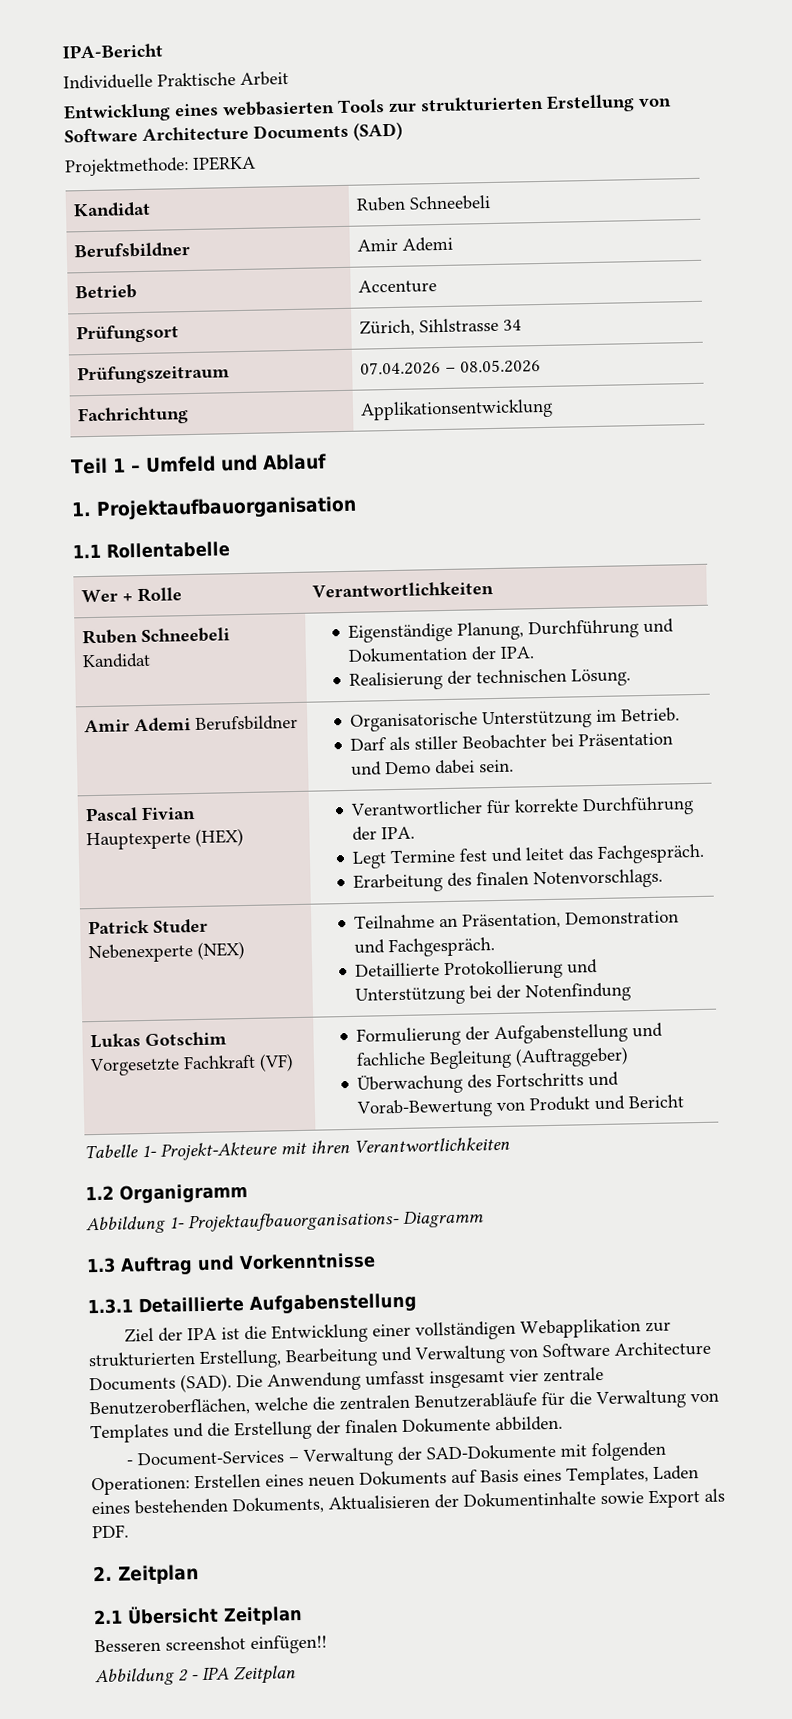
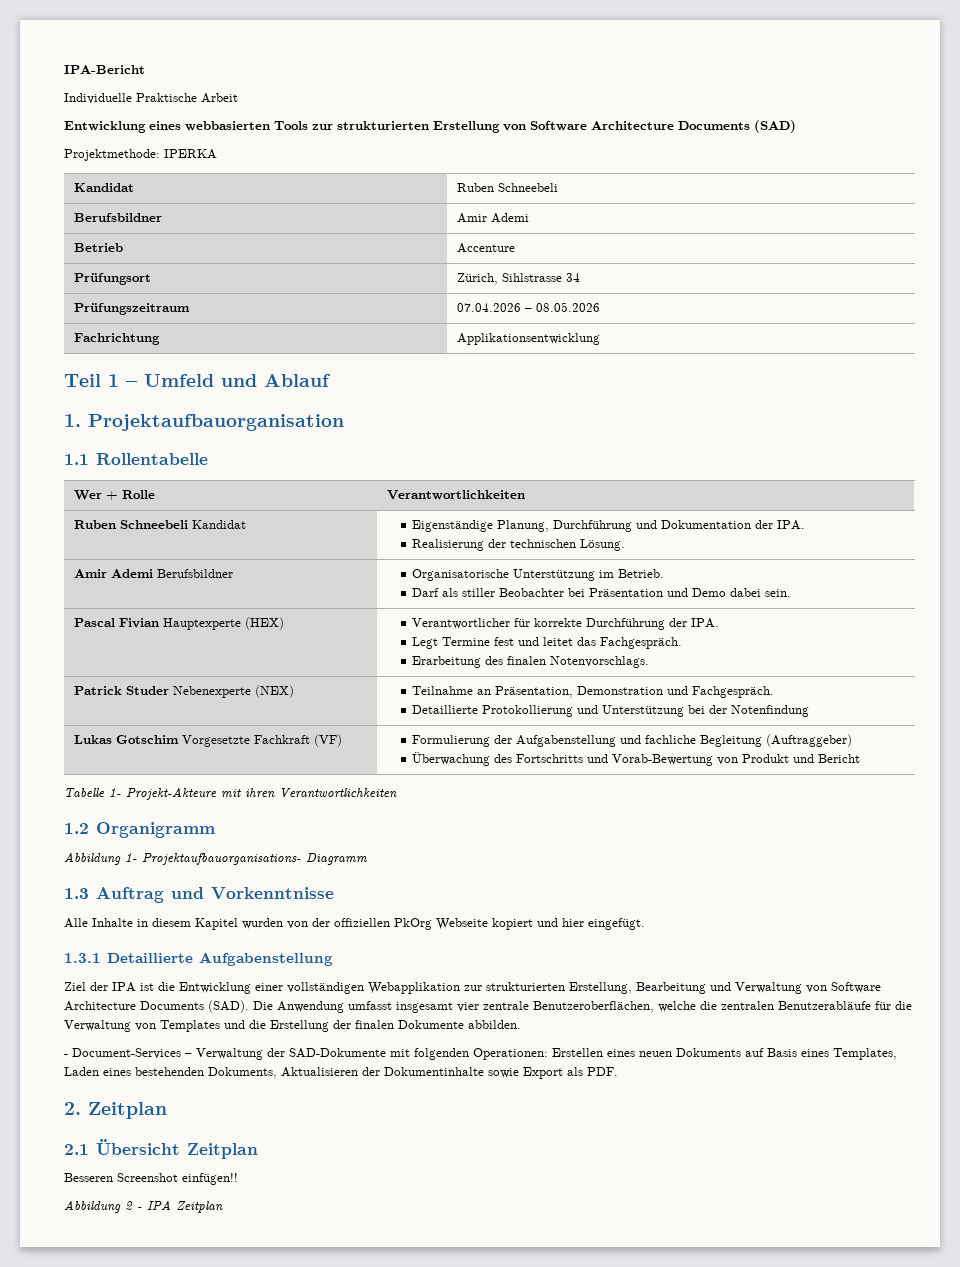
+ Alle Inhalte in diesem Kapitel wurden von der offiziellen PkOrg Webseite kopiert und hier eingefügt.
- Besseren screenshot einfügen!!
+ Besseren Screenshot einfügen!!

